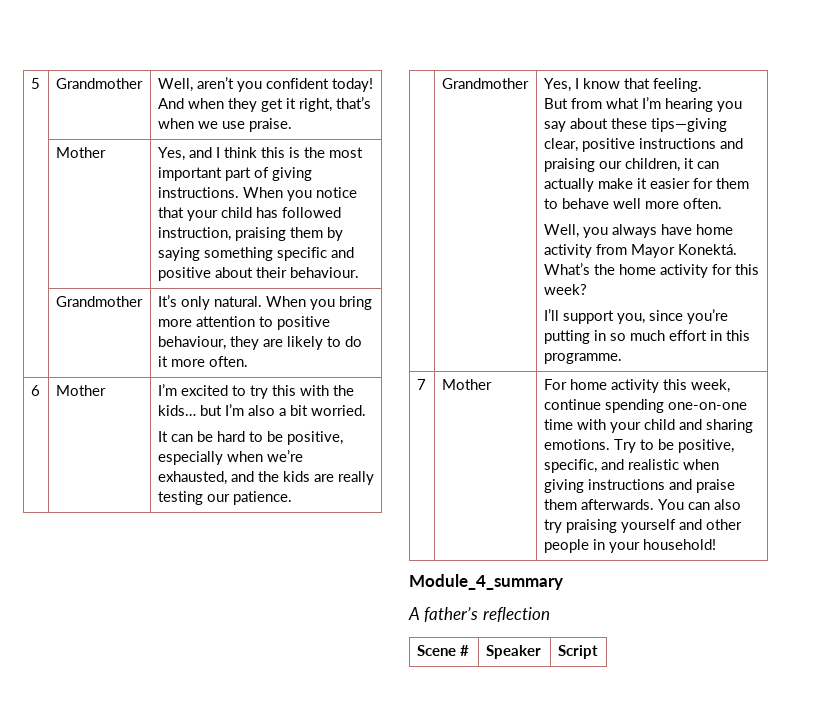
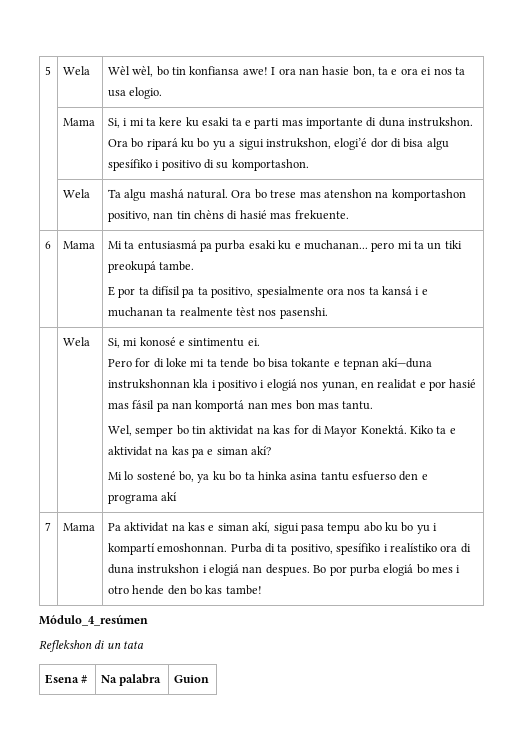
- 5 | Grandmother | Well, aren’t you confident today! And when they get it right, that’s when we use praise.
- | Mother | Yes, and I think this is the most important part of giving instructions. When you notice that your child has followed instruction, praising them by saying something specific and positive about their behaviour.
- | Grandmother | It’s only natural. When you bring more attention to positive behaviour, they are likely to do it more often.
- 6 | Mother | I’m excited to try this with the kids… but I’m also a bit worried.
- It can be hard to be positive, especially when we’re exhausted, and the kids are really testing our patience.
- | Grandmother | Yes, I know that feeling.
- But from what I’m hearing you say about these tips—giving clear, positive instructions and praising our children, it can actually make it easier for them to behave well more often.
- Well, you always have home activity from Mayor Konektá. What’s the home activity for this week?
- I’ll support you, since you’re putting in so much effort in this programme.
- 7 | Mother | For home activity this week, continue spending one-on-one time with your child and sharing emotions. Try to be positive, specific, and realistic when giving instructions and praise them afterwards. You can also try praising yourself and other people in your household!
- Module_4_summary
- A father’s reflection
- Scene # | Speaker | Script
+ 5 | Wela | Wèl wèl, bo tin konfiansa awe! I ora nan hasie bon, ta e ora ei nos ta usa elogio.
+ | Mama | Si, i mi ta kere ku esaki ta e parti mas importante di duna instrukshon. Ora bo ripará ku bo yu a sigui instrukshon, elogi’é dor di bisa algu spesífiko i positivo di su komportashon.
+ | Wela | Ta algu mashá natural. Ora bo trese mas atenshon na komportashon positivo, nan tin chèns di hasié mas frekuente.
+ 6 | Mama | Mi ta entusiasmá pa purba esaki ku e muchanan... pero mi ta un tiki preokupá tambe.
+ E por ta difísil pa ta positivo, spesialmente ora nos ta kansá i e muchanan ta realmente tèst nos pasenshi.
+ | Wela | Si, mi konosé e sintimentu ei.
+ Pero for di loke mi ta tende bo bisa tokante e tepnan akí—duna instrukshonnan kla i positivo i elogiá nos yunan, en realidat e por hasié mas fásil pa nan komportá nan mes bon mas tantu.
+ Wel, semper bo tin aktividat na kas for di Mayor Konektá. Kiko ta e aktividat na kas pa e siman akí?
+ Mi lo sostené bo, ya ku bo ta hinka asina tantu esfuerso den e programa akí
+ 7 | Mama | Pa aktividat na kas e siman akí, sigui pasa tempu abo ku bo yu i kompartí emoshonnan. Purba di ta positivo, spesífiko i realístiko ora di duna instrukshon i elogiá nan despues. Bo por purba elogiá bo mes i otro hende den bo kas tambe!
+ Módulo_4_resúmen
+ Reflekshon di un tata
+ Esena # | Na palabra | Guion

